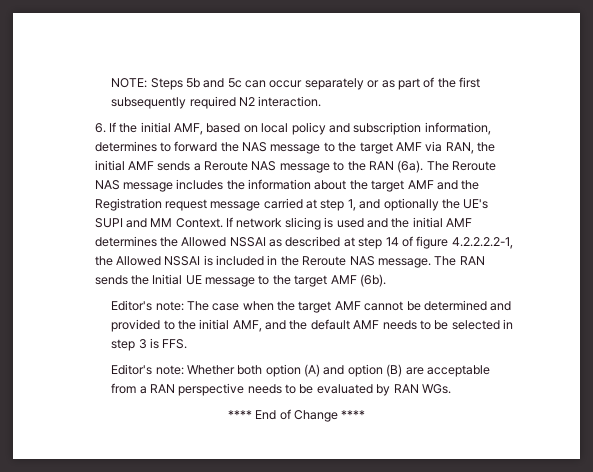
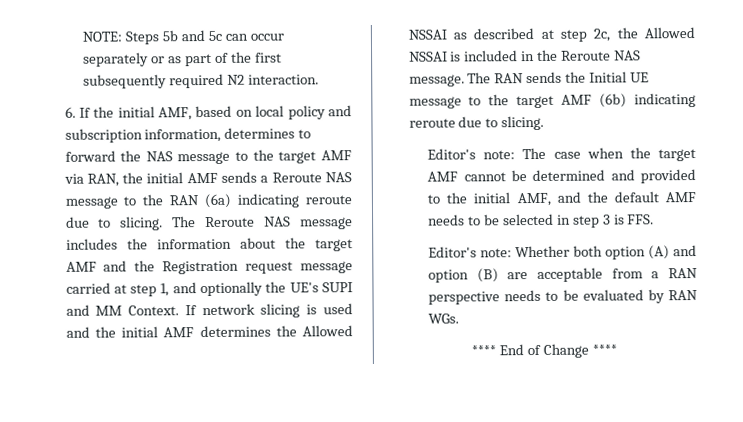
- 6. If the initial AMF, based on local policy and subscription information, determines to forward the NAS message to the target AMF via RAN, the initial AMF sends a Reroute NAS message to the RAN (6a).
+ 6. If the initial AMF, based on local policy and subscription information, determines to forward the NAS message to the target AMF via RAN, the initial AMF sends a Reroute NAS message to the RAN (6a) indicating reroute due to slicing.
- If network slicing is used and the initial AMF determines the Allowed NSSAI as described at step 14 of figure 4.2.2.2.2-1, the Allowed NSSAI is included in the Reroute NAS message.
+ If network slicing is used and the initial AMF determines the Allowed NSSAI as described at step 2c, the Allowed NSSAI is included in the Reroute NAS message.
- The RAN sends the Initial UE message to the target AMF (6b).
+ The RAN sends the Initial UE message to the target AMF (6b) indicating reroute due to slicing.

